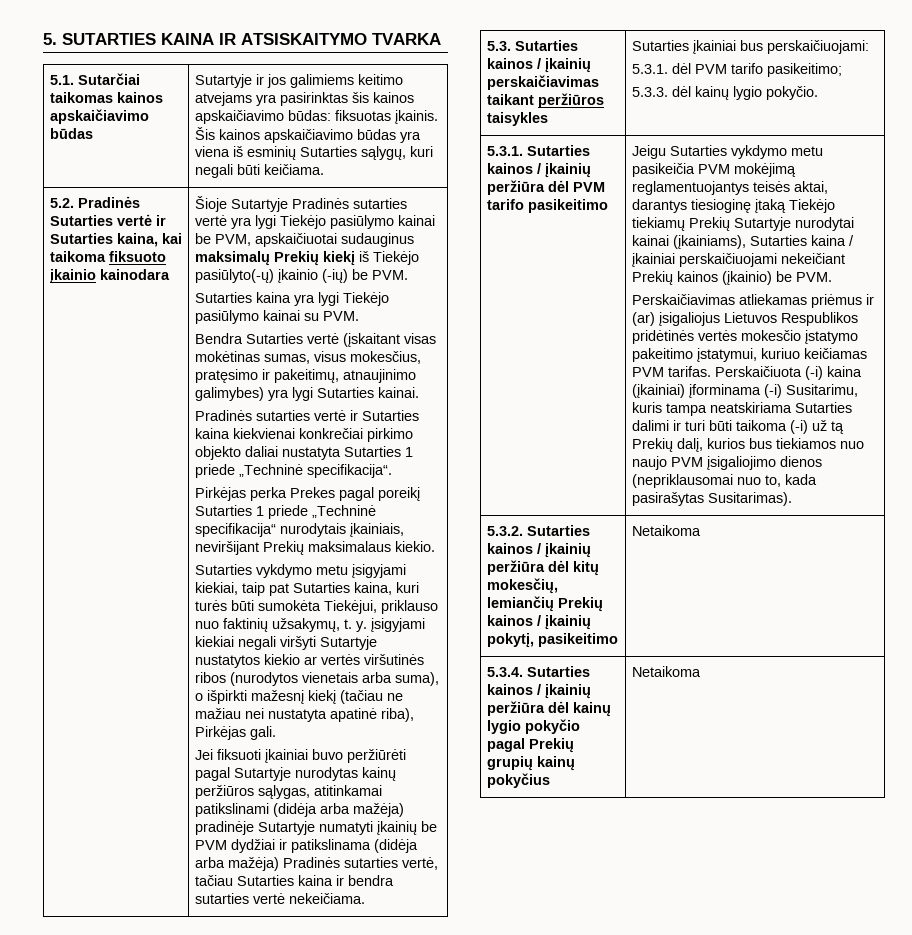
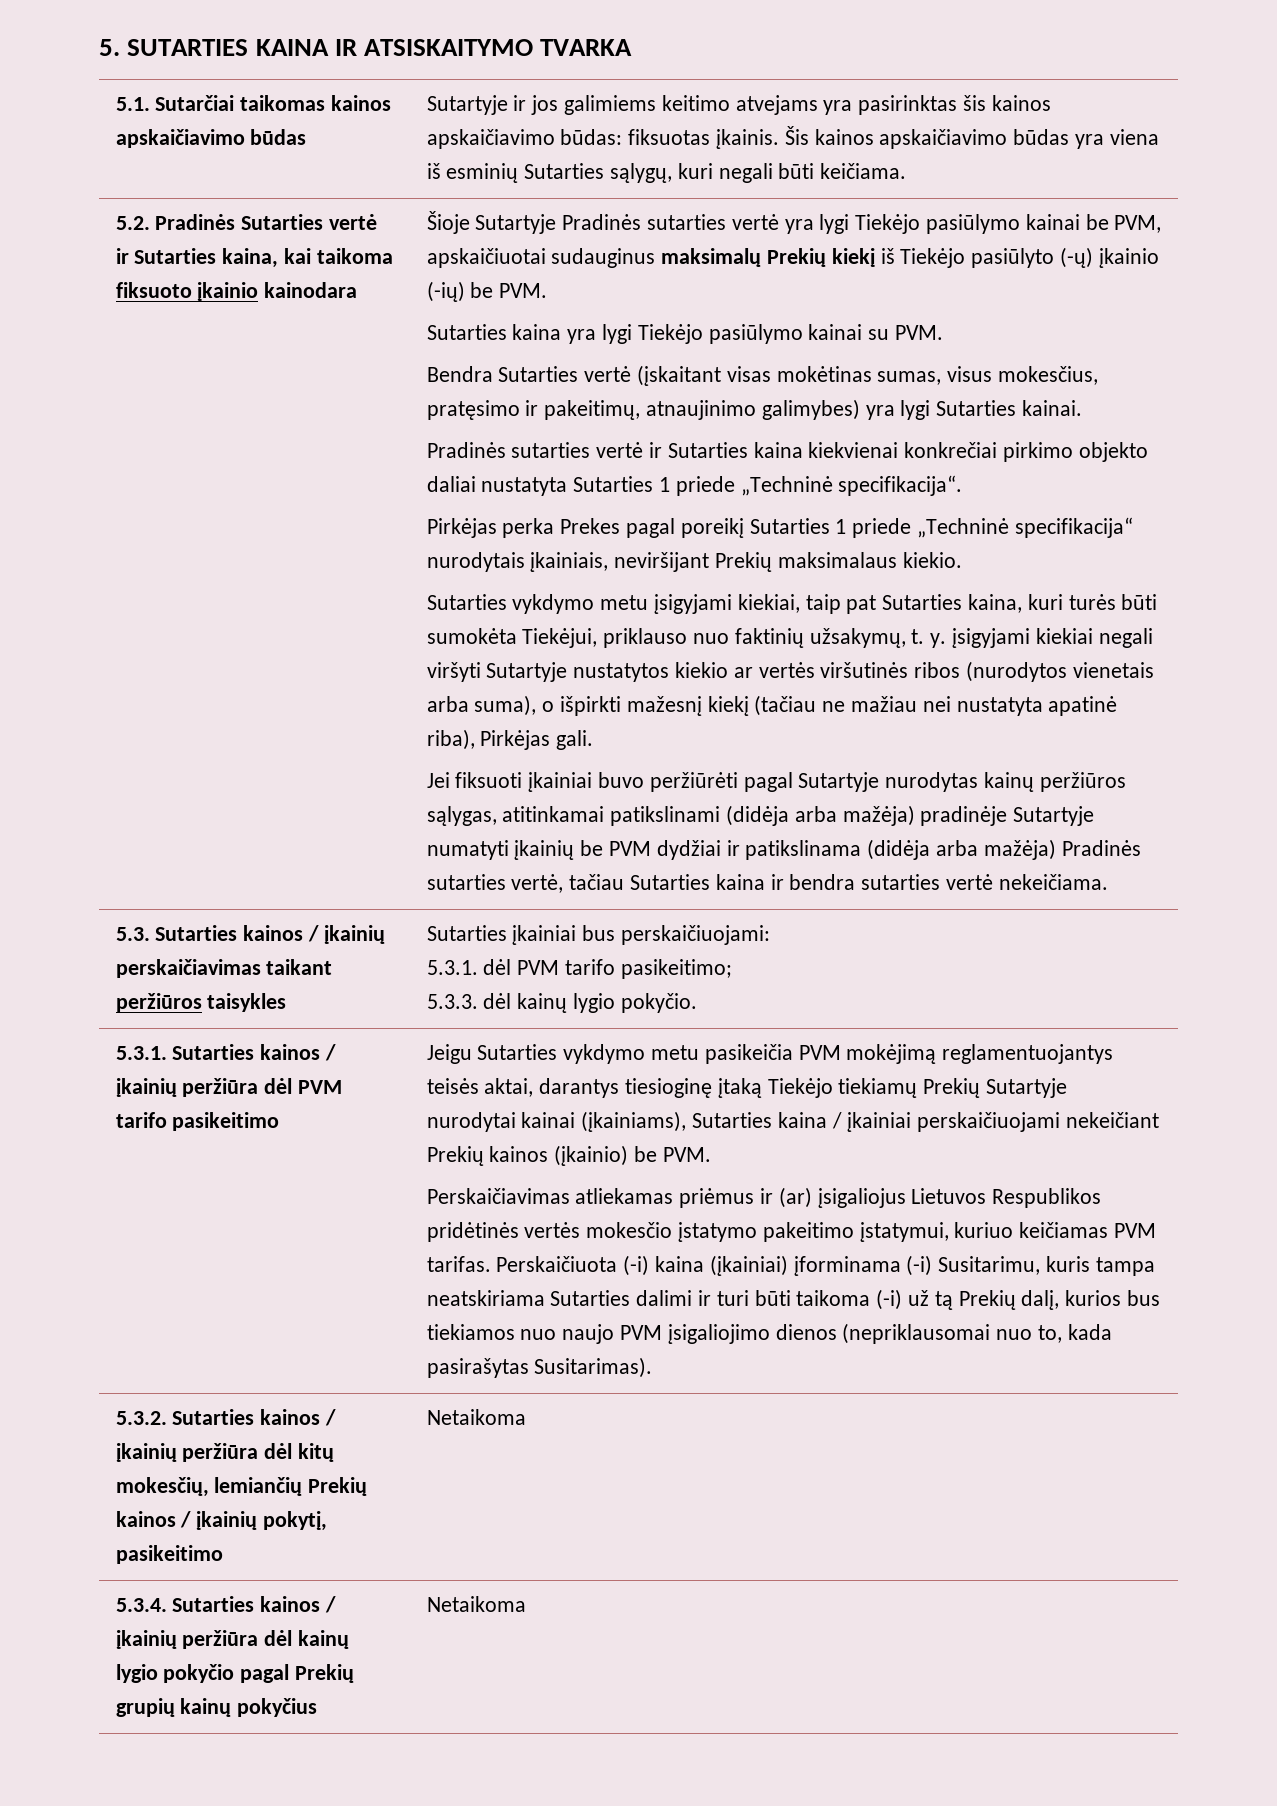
- Šioje Sutartyje Pradinės sutarties vertė yra lygi Tiekėjo pasiūlymo kainai be PVM, apskaičiuotai sudauginus maksimalų Prekių kiekį iš Tiekėjo pasiūlyto(-ų) įkainio (-ių) be PVM.
+ Šioje Sutartyje Pradinės sutarties vertė yra lygi Tiekėjo pasiūlymo kainai be PVM, apskaičiuotai sudauginus maksimalų Prekių kiekį iš Tiekėjo pasiūlyto (-ų) įkainio (-ių) be PVM.

